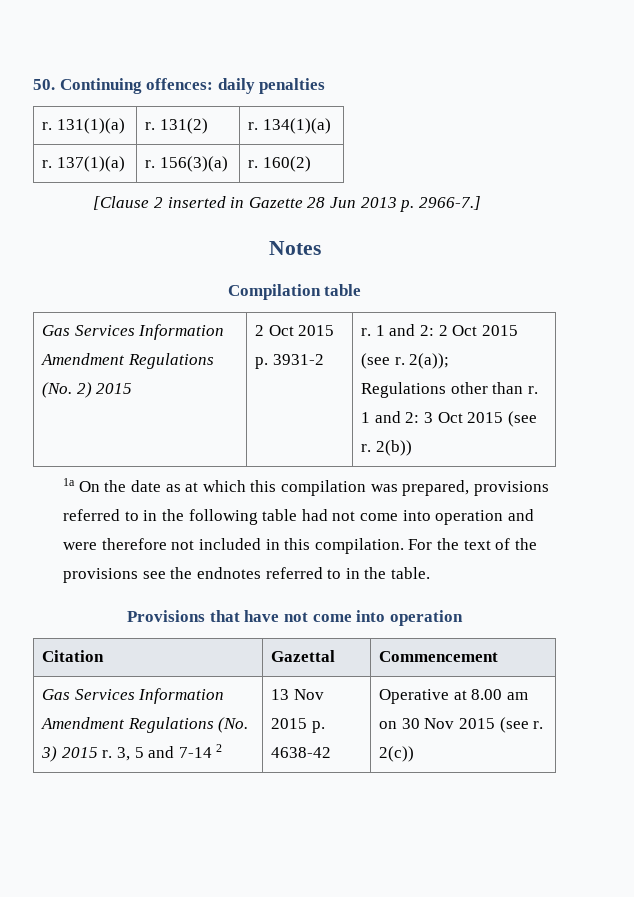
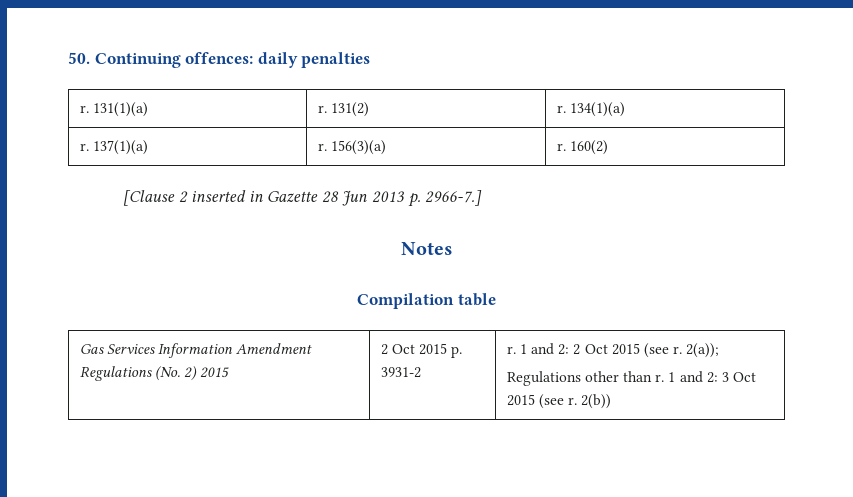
- 1a On the date as at which this compilation was prepared, provisions referred to in the following table had not come into operation and were therefore not included in this compilation. For the text of the provisions see the endnotes referred to in the table.
- Provisions that have not come into operation
- Citation | Gazettal | Commencement
- Gas Services Information Amendment Regulations (No. 3) 2015 r. 3, 5 and 7-14 2 | 13 Nov 2015 p. 4638-42 | Operative at 8.00 am on 30 Nov 2015 (see r. 2(c))

